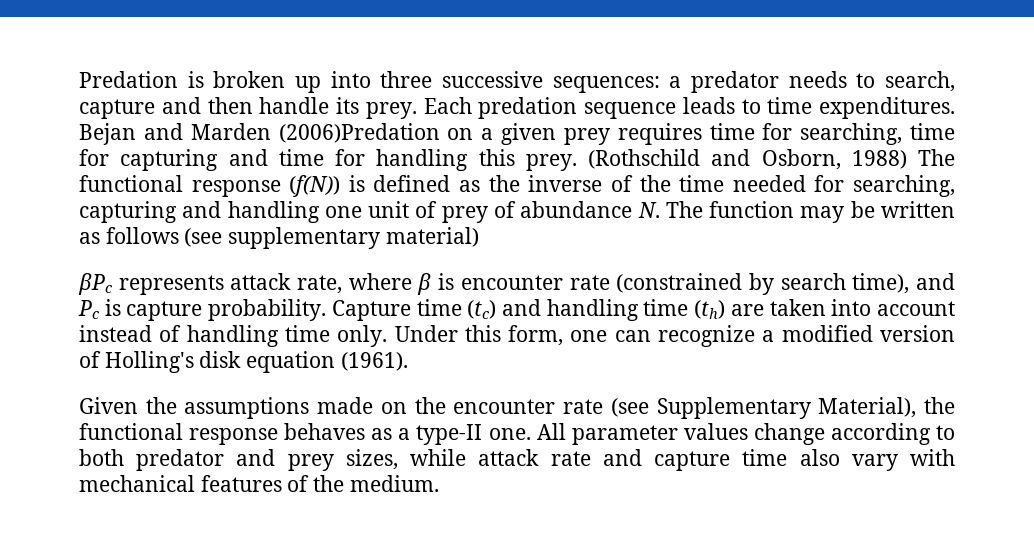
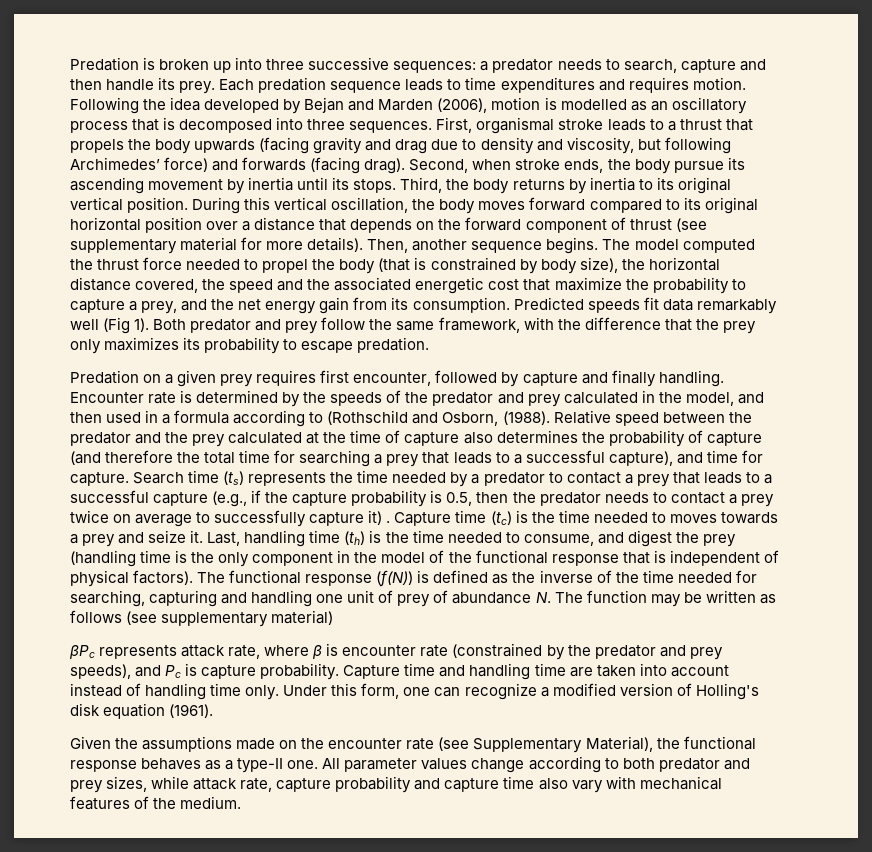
- Each predation sequence leads to time expenditures. Bejan and Marden (2006)Predation on a given prey requires time for searching, time for capturing and time for handling this prey. (Rothschild and Osborn, 1988) The functional response (f(N)) is defined as the inverse of the time needed for searching, capturing and handling one unit of prey of abundance N. The function may be written as follows (see supplementary material)
+ Each predation sequence leads to time expenditures and requires motion. Following the idea developed by Bejan and Marden (2006), motion is modelled as an oscillatory process that is decomposed into three sequences. First, organismal stroke leads to a thrust that propels the body upwards (facing gravity and drag due to density and viscosity, but following Archimedes’ force) and forwards (facing drag). Second, when stroke ends, the body pursue its ascending movement by inertia until its stops. Third, the body returns by inertia to its original vertical position. During this vertical oscillation, the body moves forward compared to its original horizontal position over a distance that depends on the forward component of thrust (see supplementary material for more details). Then, another sequence begins. The model computed the thrust force needed to propel the body (that is constrained by body size), the horizontal distance covered, the speed and the associated energetic cost that maximize the probability to capture a prey, and the net energy gain from its consumption. Predicted speeds fit data remarkably well (Fig 1). Both predator and prey follow the same framework, with the difference that the prey only maximizes its probability to escape predation.
+ Predation on a given prey requires first encounter, followed by capture and finally handling. Encounter rate is determined by the speeds of the predator and prey calculated in the model, and then used in a formula according to (Rothschild and Osborn, (1988). Relative speed between the predator and the prey calculated at the time of capture also determines the probability of capture (and therefore the total time for searching a prey that leads to a successful capture), and time for capture. Search time (ts) represents the time needed by a predator to contact a prey that leads to a successful capture (e.g., if the capture probability is 0.5, then the predator needs to contact a prey twice on average to successfully capture it) . Capture time (tc) is the time needed to moves towards a prey and seize it. Last, handling time (th) is the time needed to consume, and digest the prey (handling time is the only component in the model of the functional response that is independent of physical factors). The functional response (f(N)) is defined as the inverse of the time needed for searching, capturing and handling one unit of prey of abundance N. The function may be written as follows (see supplementary material)
- βPc represents attack rate, where β is encounter rate (constrained by search time), and Pc is capture probability.
+ βPc represents attack rate, where β is encounter rate (constrained by the predator and prey speeds), and Pc is capture probability.
- Capture time (tc) and handling time (th) are taken into account instead of handling time only.
+ Capture time and handling time are taken into account instead of handling time only.
- All parameter values change according to both predator and prey sizes, while attack rate and capture time also vary with mechanical features of the medium.
+ All parameter values change according to both predator and prey sizes, while attack rate, capture probability and capture time also vary with mechanical features of the medium.

